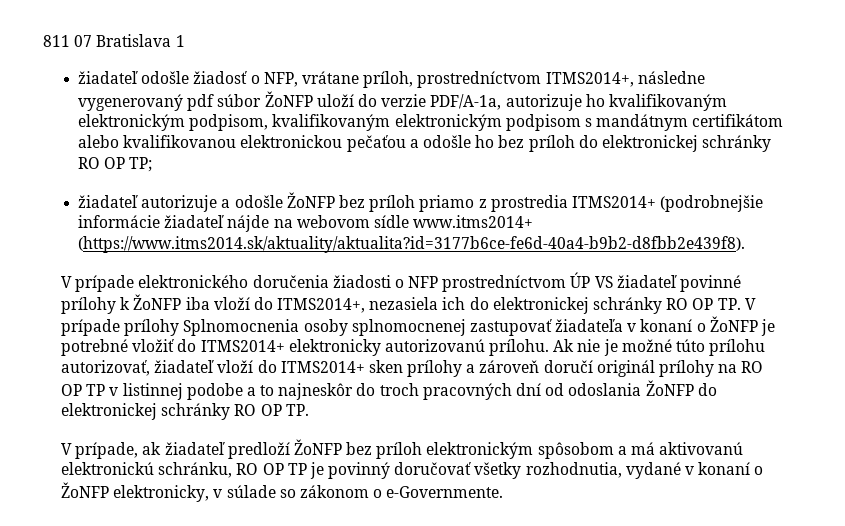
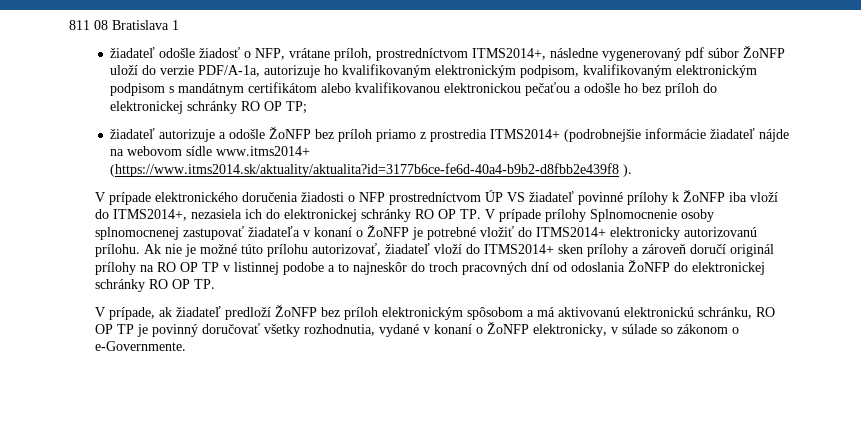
- 811 07 Bratislava 1
+ 811 08 Bratislava 1
- žiadateľ autorizuje a odošle ŽoNFP bez príloh priamo z prostredia ITMS2014+ (podrobnejšie informácie žiadateľ nájde na webovom sídle www.itms2014+ (https://www.itms2014.sk/aktuality/aktualita?id=3177b6ce-fe6d-40a4-b9b2-d8fbb2e439f8).
+ žiadateľ autorizuje a odošle ŽoNFP bez príloh priamo z prostredia ITMS2014+ (podrobnejšie informácie žiadateľ nájde na webovom sídle www.itms2014+ (https://www.itms2014.sk/aktuality/aktualita?id=3177b6ce-fe6d-40a4-b9b2-d8fbb2e439f8 ).
- V prípade elektronického doručenia žiadosti o NFP prostredníctvom ÚP VS žiadateľ povinné prílohy k ŽoNFP iba vloží do ITMS2014+, nezasiela ich do elektronickej schránky RO OP TP. V prípade prílohy Splnomocnenia osoby splnomocnenej zastupovať žiadateľa v konaní o ŽoNFP je potrebné vložiť do ITMS2014+ elektronicky autorizovanú prílohu.
+ V prípade elektronického doručenia žiadosti o NFP prostredníctvom ÚP VS žiadateľ povinné prílohy k ŽoNFP iba vloží do ITMS2014+, nezasiela ich do elektronickej schránky RO OP TP. V prípade prílohy Splnomocnenie osoby splnomocnenej zastupovať žiadateľa v konaní o ŽoNFP je potrebné vložiť do ITMS2014+ elektronicky autorizovanú prílohu.

